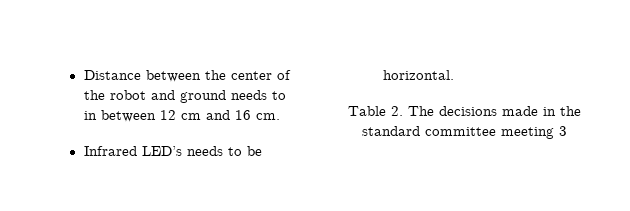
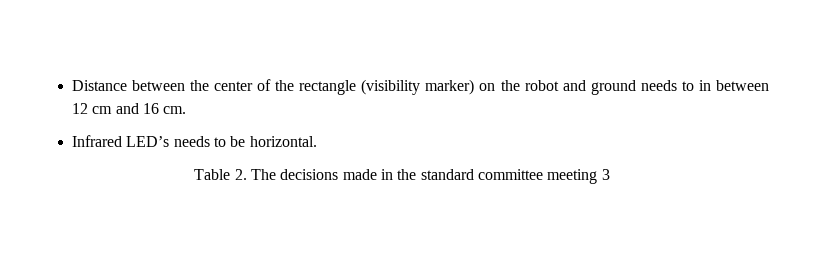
- Distance between the center of the robot and ground needs to in between 12 cm and 16 cm.
+ Distance between the center of the rectangle (visibility marker) on the robot and ground needs to in between 12 cm and 16 cm.

